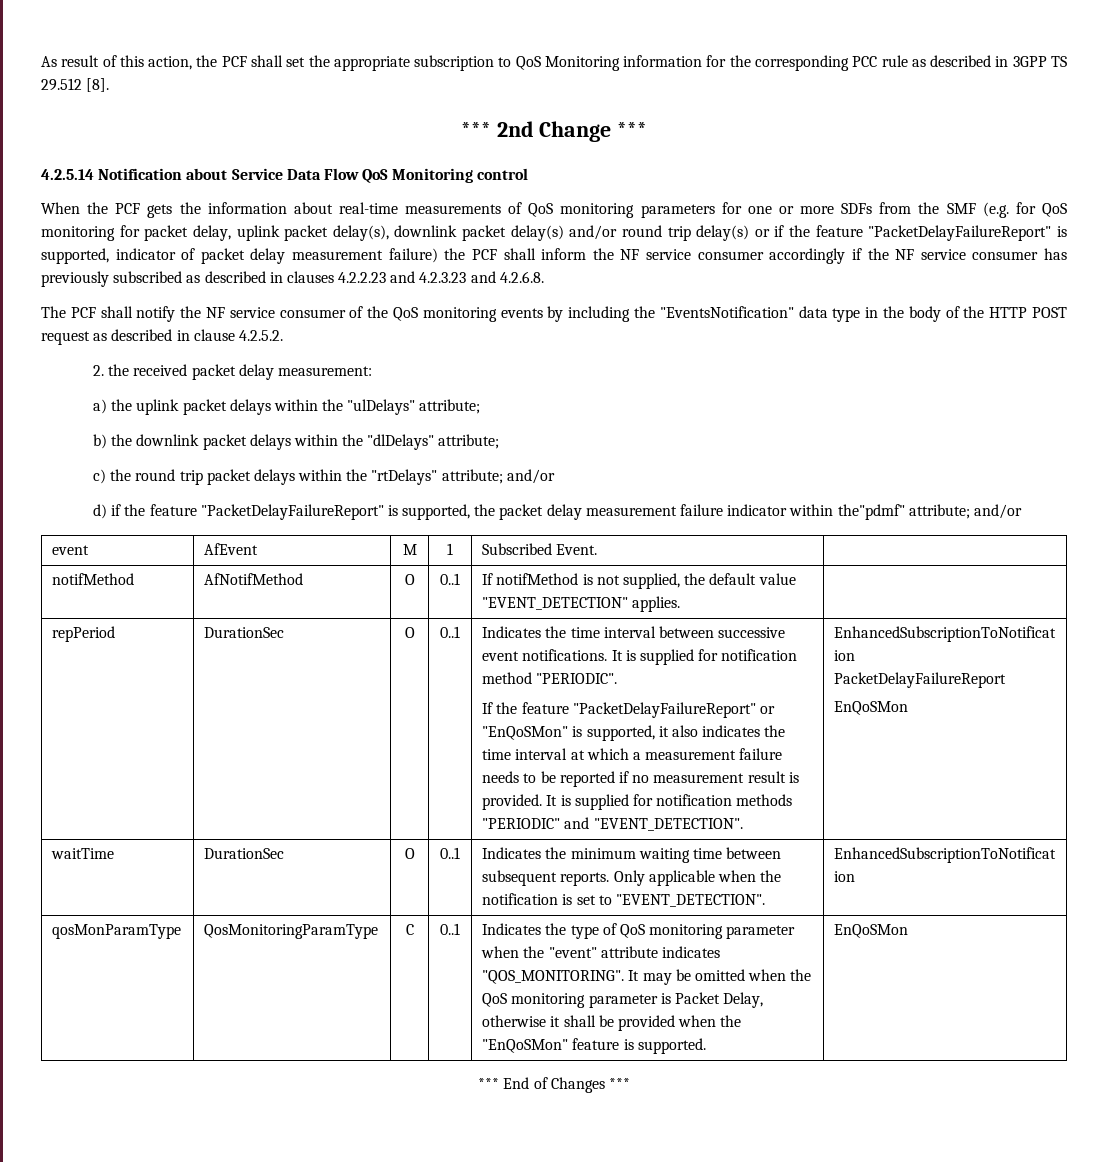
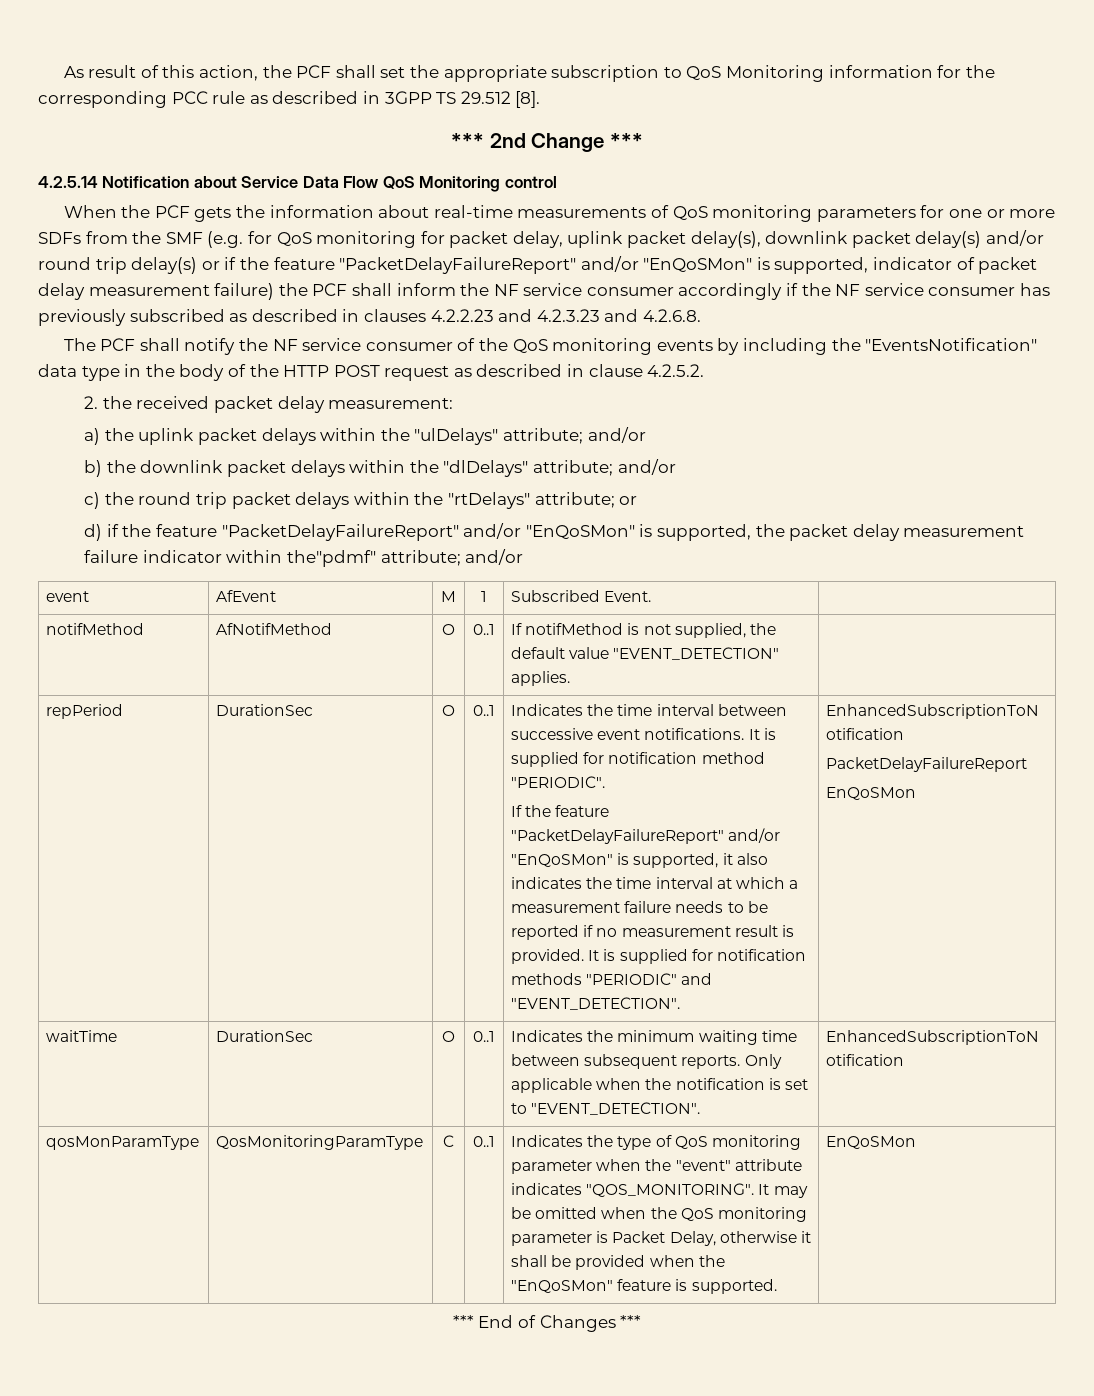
- When the PCF gets the information about real-time measurements of QoS monitoring parameters for one or more SDFs from the SMF (e.g. for QoS monitoring for packet delay, uplink packet delay(s), downlink packet delay(s) and/or round trip delay(s) or if the feature "PacketDelayFailureReport" is supported, indicator of packet delay measurement failure) the PCF shall inform the NF service consumer accordingly if the NF service consumer has previously subscribed as described in clauses 4.2.2.23 and 4.2.3.23 and 4.2.6.8.
+ When the PCF gets the information about real-time measurements of QoS monitoring parameters for one or more SDFs from the SMF (e.g. for QoS monitoring for packet delay, uplink packet delay(s), downlink packet delay(s) and/or round trip delay(s) or if the feature "PacketDelayFailureReport" and/or "EnQoSMon" is supported, indicator of packet delay measurement failure) the PCF shall inform the NF service consumer accordingly if the NF service consumer has previously subscribed as described in clauses 4.2.2.23 and 4.2.3.23 and 4.2.6.8.
- a) the uplink packet delays within the "ulDelays" attribute;
+ a) the uplink packet delays within the "ulDelays" attribute; and/or
- b) the downlink packet delays within the "dlDelays" attribute;
+ b) the downlink packet delays within the "dlDelays" attribute; and/or
- c) the round trip packet delays within the "rtDelays" attribute; and/or
+ c) the round trip packet delays within the "rtDelays" attribute; or
- d) if the feature "PacketDelayFailureReport" is supported, the packet delay measurement failure indicator within the"pdmf" attribute; and/or
+ d) if the feature "PacketDelayFailureReport" and/or "EnQoSMon" is supported, the packet delay measurement failure indicator within the"pdmf" attribute; and/or
- If the feature "PacketDelayFailureReport" or "EnQoSMon" is supported, it also indicates the time interval at which a measurement failure needs to be reported if no measurement result is provided.
+ If the feature "PacketDelayFailureReport" and/or "EnQoSMon" is supported, it also indicates the time interval at which a measurement failure needs to be reported if no measurement result is provided.

